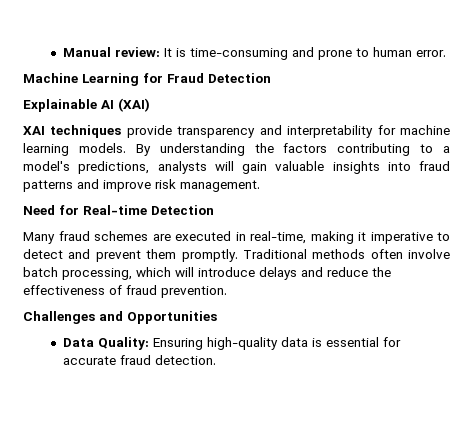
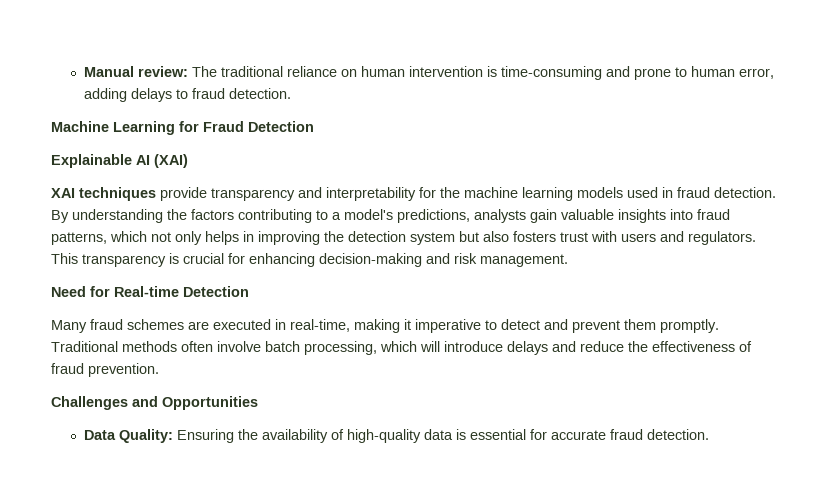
- Manual review: It is time-consuming and prone to human error.
+ Manual review: The traditional reliance on human intervention is time-consuming and prone to human error, adding delays to fraud detection.
- XAI techniques provide transparency and interpretability for machine learning models.
+ XAI techniques provide transparency and interpretability for the machine learning models used in fraud detection.
- By understanding the factors contributing to a model's predictions, analysts will gain valuable insights into fraud patterns and improve risk management.
+ By understanding the factors contributing to a model's predictions, analysts gain valuable insights into fraud patterns, which not only helps in improving the detection system but also fosters trust with users and regulators. This transparency is crucial for enhancing decision-making and risk management.
- Data Quality: Ensuring high-quality data is essential for accurate fraud detection.
+ Data Quality: Ensuring the availability of high-quality data is essential for accurate fraud detection.

